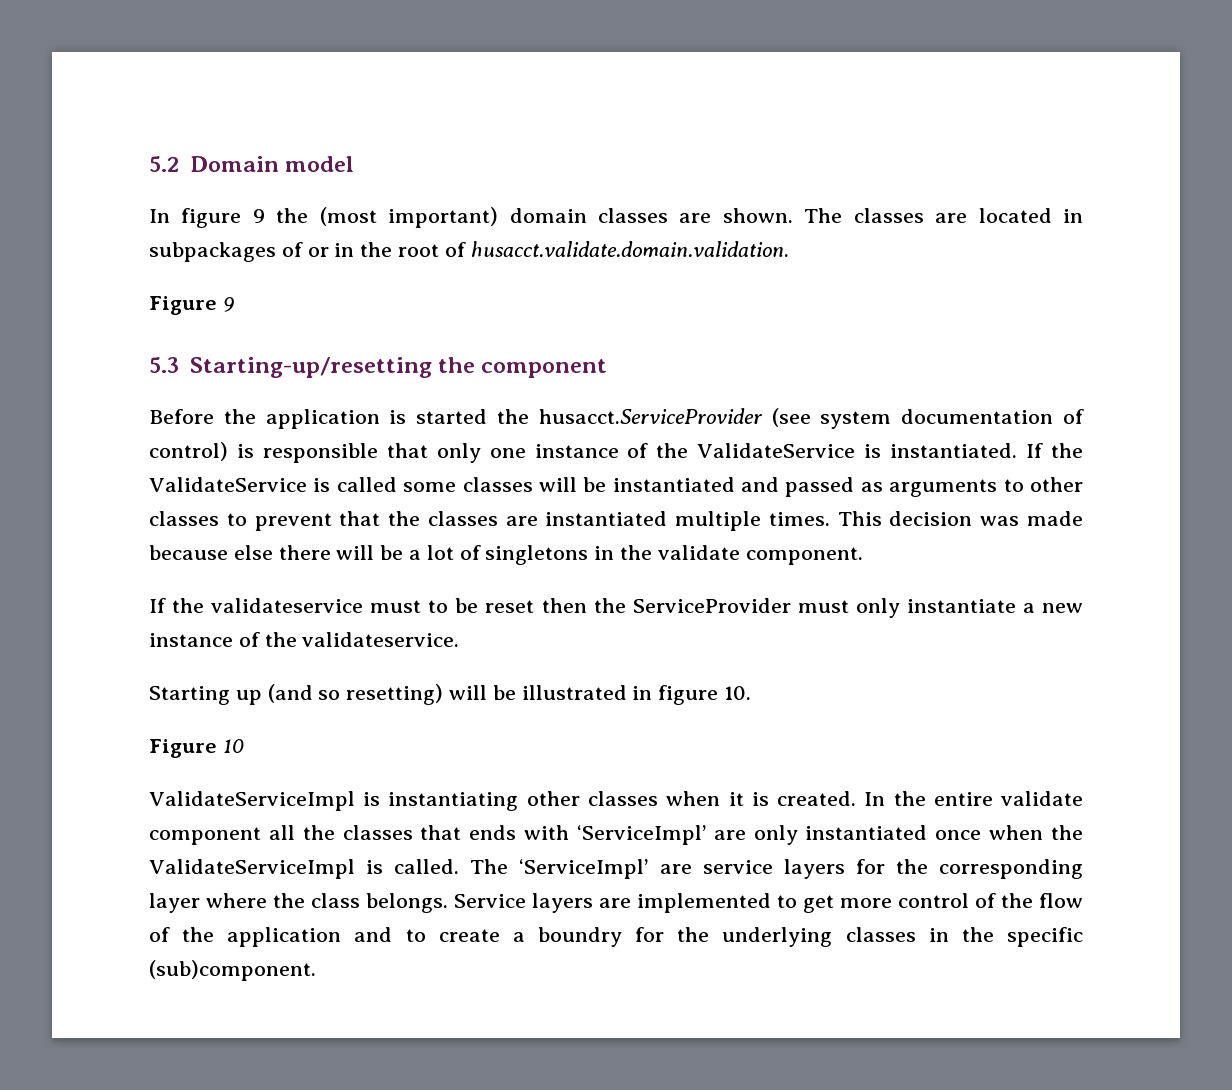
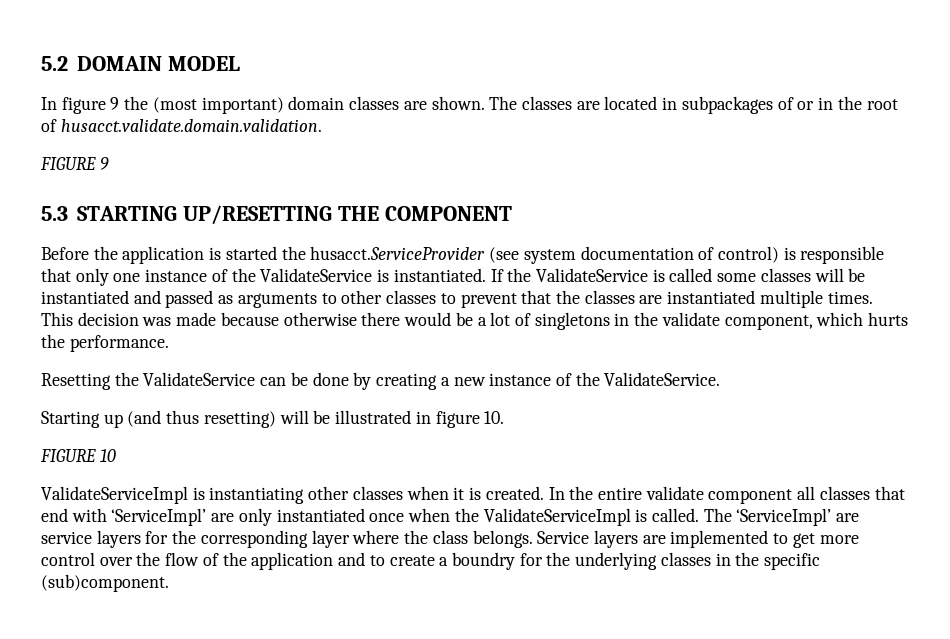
- 5.2 Domain model
+ 5.2 DOMAIN MODEL
- Figure 9
+ FIGURE 9
- 5.3 Starting-up/resetting the component
+ 5.3 STARTING UP/RESETTING THE COMPONENT
- This decision was made because else there will be a lot of singletons in the validate component.
- If the validateservice must to be reset then the ServiceProvider must only instantiate a new instance of the validateservice.
+ This decision was made because otherwise there would be a lot of singletons in the validate component, which hurts the performance.
+ Resetting the ValidateService can be done by creating a new instance of the ValidateService.
- Starting up (and so resetting) will be illustrated in figure 10.
+ Starting up (and thus resetting) will be illustrated in figure 10.
- Figure 10
+ FIGURE 10
- In the entire validate component all the classes that ends with ‘ServiceImpl’ are only instantiated once when the ValidateServiceImpl is called.
+ In the entire validate component all classes that end with ‘ServiceImpl’ are only instantiated once when the ValidateServiceImpl is called.
- Service layers are implemented to get more control of the flow of the application and to create a boundry for the underlying classes in the specific (sub)component.
+ Service layers are implemented to get more control over the flow of the application and to create a boundry for the underlying classes in the specific (sub)component.

